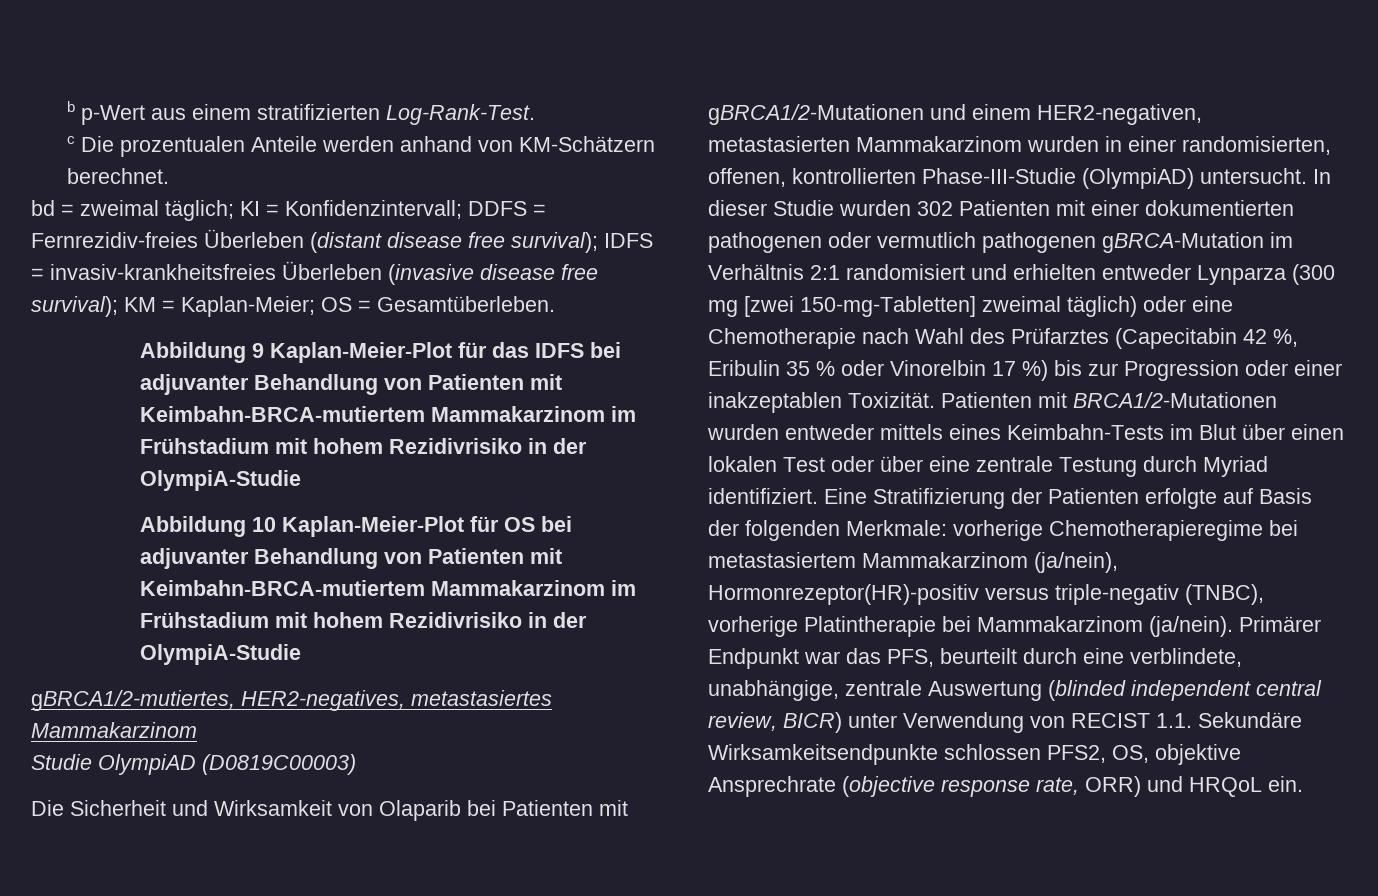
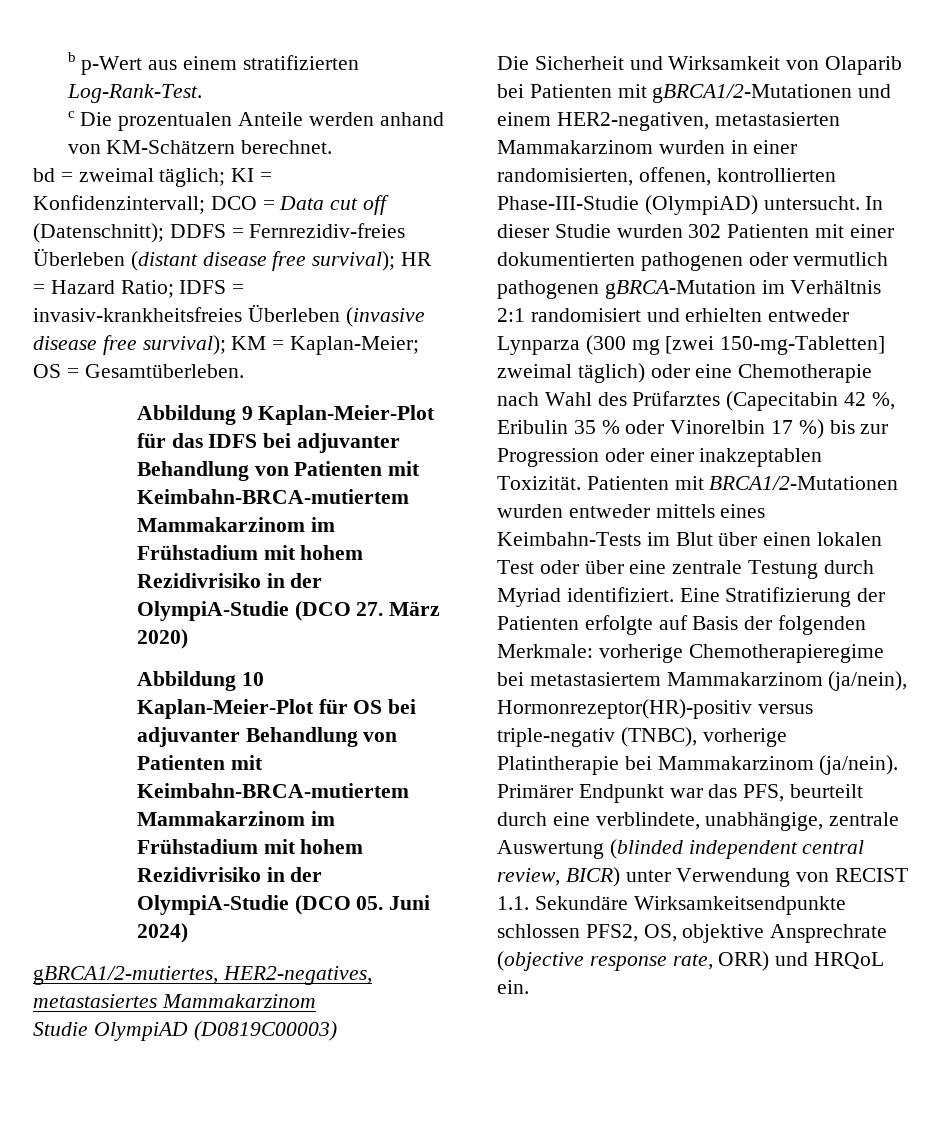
- bd = zweimal täglich; KI = Konfidenzintervall; DDFS = Fernrezidiv-freies Überleben (distant disease free survival); IDFS = invasiv-krankheitsfreies Überleben (invasive disease free survival); KM = Kaplan-Meier; OS = Gesamtüberleben.
+ bd = zweimal täglich; KI = Konfidenzintervall; DCO = Data cut off (Datenschnitt); DDFS = Fernrezidiv-freies Überleben (distant disease free survival); HR = Hazard Ratio; IDFS = invasiv-krankheitsfreies Überleben (invasive disease free survival); KM = Kaplan-Meier; OS = Gesamtüberleben.
- Abbildung 9 Kaplan-Meier-Plot für das IDFS bei adjuvanter Behandlung von Patienten mit Keimbahn-BRCA-mutiertem Mammakarzinom im Frühstadium mit hohem Rezidivrisiko in der OlympiA-Studie
+ Abbildung 9 Kaplan-Meier-Plot für das IDFS bei adjuvanter Behandlung von Patienten mit Keimbahn-BRCA-mutiertem Mammakarzinom im Frühstadium mit hohem Rezidivrisiko in der OlympiA-Studie (DCO 27. März 2020)
- Abbildung 10 Kaplan-Meier-Plot für OS bei adjuvanter Behandlung von Patienten mit Keimbahn-BRCA-mutiertem Mammakarzinom im Frühstadium mit hohem Rezidivrisiko in der OlympiA-Studie
+ Abbildung 10 Kaplan-Meier-Plot für OS bei adjuvanter Behandlung von Patienten mit Keimbahn-BRCA-mutiertem Mammakarzinom im Frühstadium mit hohem Rezidivrisiko in der OlympiA-Studie (DCO 05. Juni 2024)

